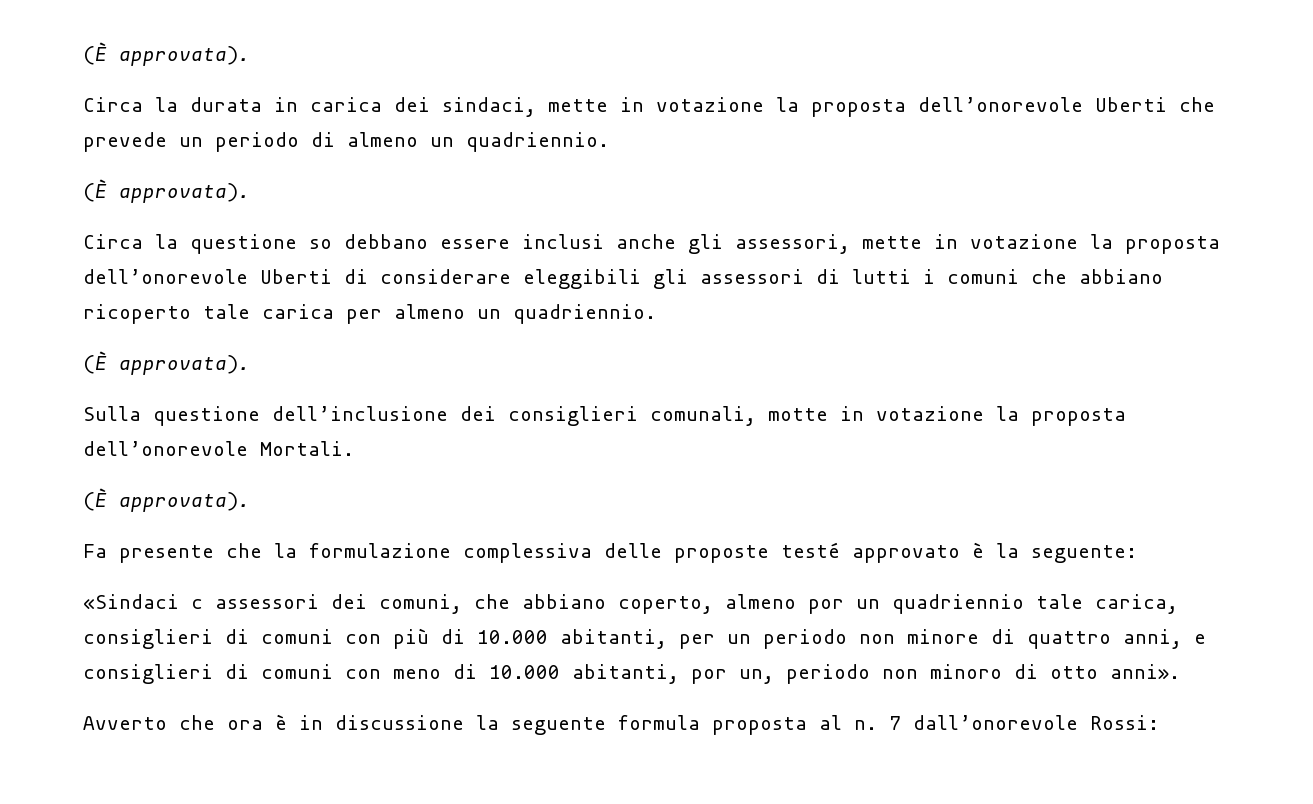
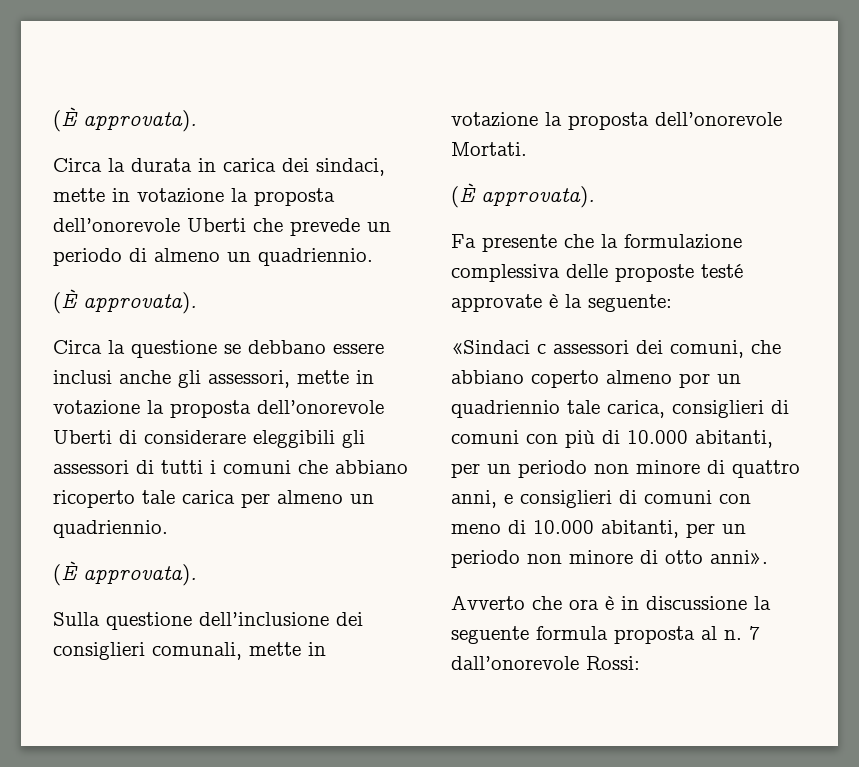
- Circa la questione so debbano essere inclusi anche gli assessori, mette in votazione la proposta dell’onorevole Uberti di considerare eleggibili gli assessori di lutti i comuni che abbiano ricoperto tale carica per almeno un quadriennio.
+ Circa la questione se debbano essere inclusi anche gli assessori, mette in votazione la proposta dell’onorevole Uberti di considerare eleggibili gli assessori di tutti i comuni che abbiano ricoperto tale carica per almeno un quadriennio.
- Sulla questione dell’inclusione dei consiglieri comunali, motte in votazione la proposta dell’onorevole Mortali.
+ Sulla questione dell’inclusione dei consiglieri comunali, mette in votazione la proposta dell’onorevole Mortati.
- Fa presente che la formulazione complessiva delle proposte testé approvato è la seguente:
+ Fa presente che la formulazione complessiva delle proposte testé approvate è la seguente:
- «Sindaci c assessori dei comuni, che abbiano coperto, almeno por un quadriennio tale carica, consiglieri di comuni con più di 10.000 abitanti, per un periodo non minore di quattro anni, e consiglieri di comuni con meno di 10.000 abitanti, por un, periodo non minoro di otto anni».
+ «Sindaci c assessori dei comuni, che abbiano coperto almeno por un quadriennio tale carica, consiglieri di comuni con più di 10.000 abitanti, per un periodo non minore di quattro anni, e consiglieri di comuni con meno di 10.000 abitanti, per un periodo non minore di otto anni».

